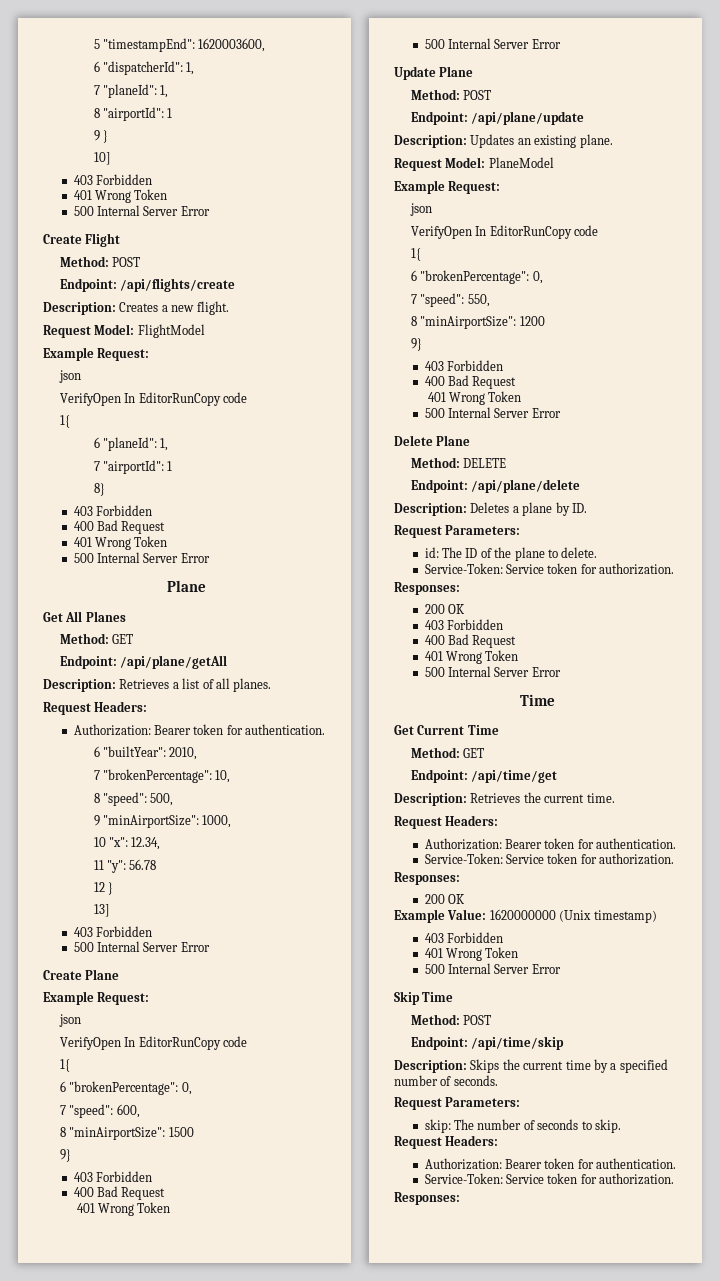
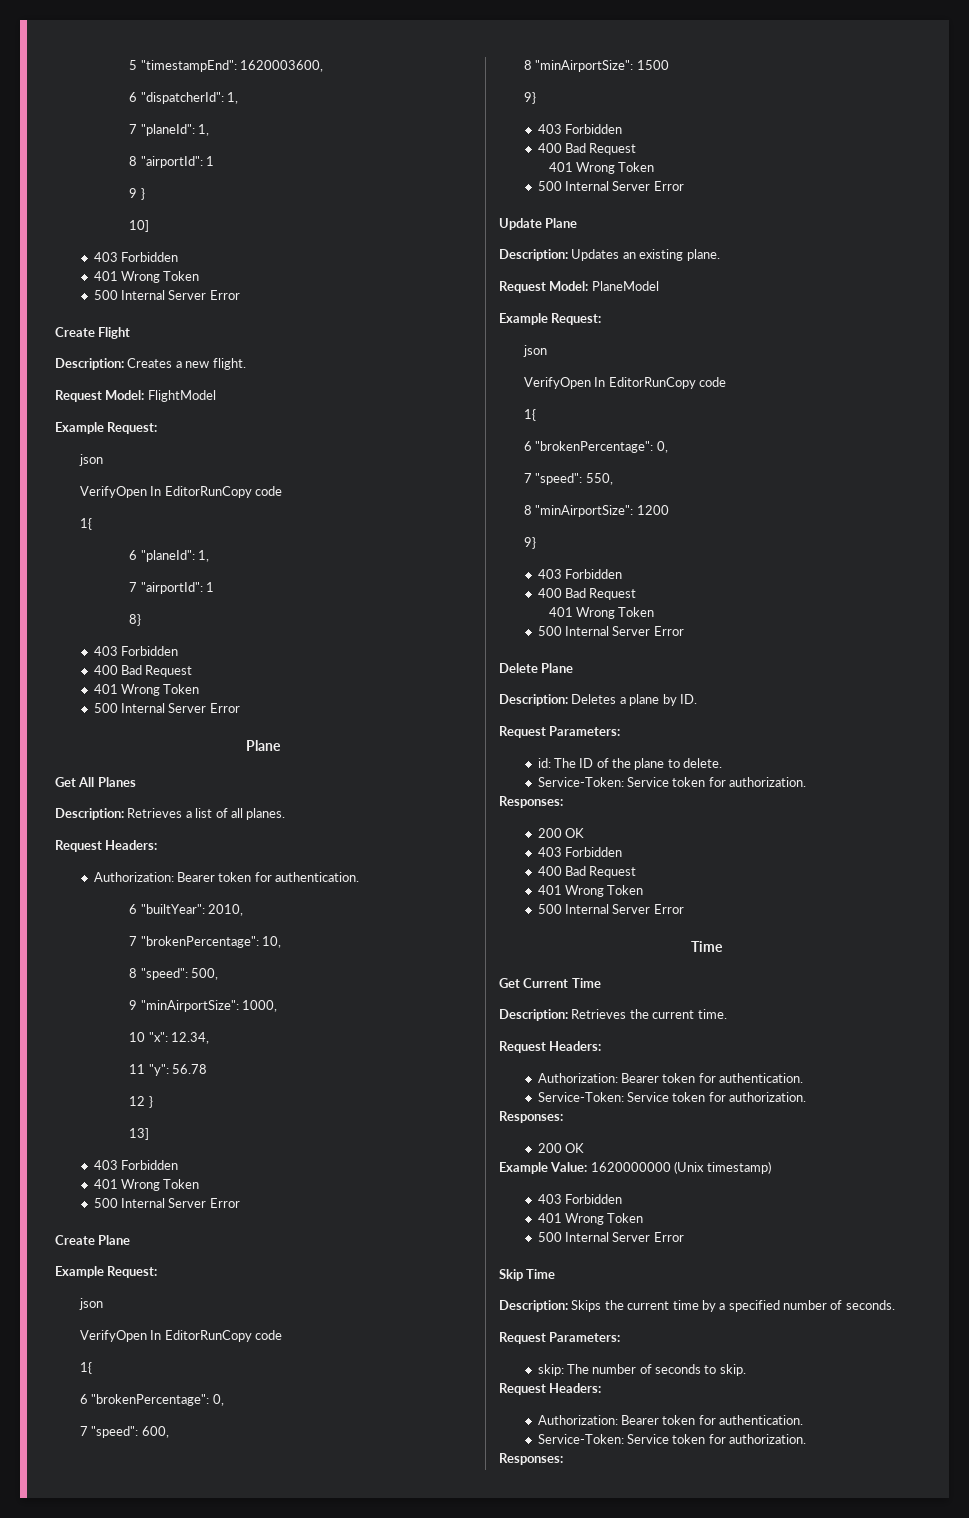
  Create Flight
- Method: POST
- Endpoint: /api/flights/create
  Get All Planes
- Method: GET
- Endpoint: /api/plane/getAll
  13]
  403 Forbidden
+ 401 Wrong Token
  Update Plane
- Method: POST
- Endpoint: /api/plane/update
- Method: DELETE
- Endpoint: /api/plane/delete
  Get Current Time
- Method: GET
- Endpoint: /api/time/get
  Skip Time
- Method: POST
- Endpoint: /api/time/skip

